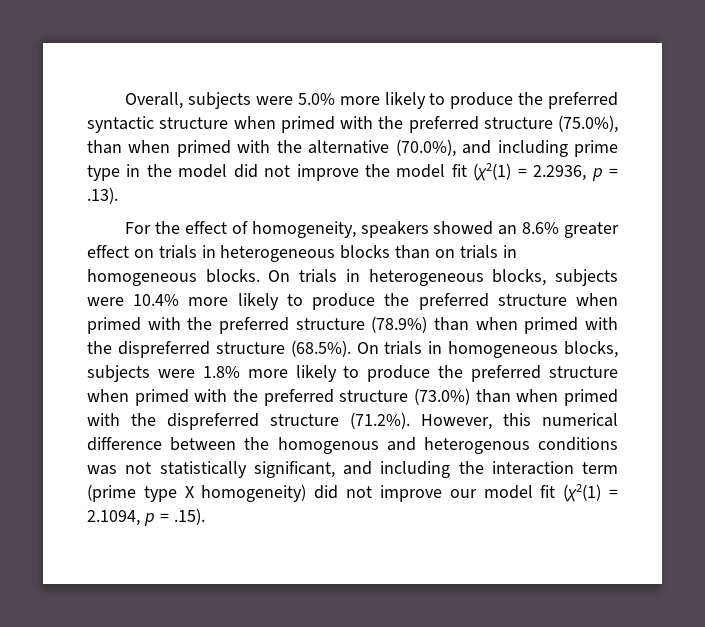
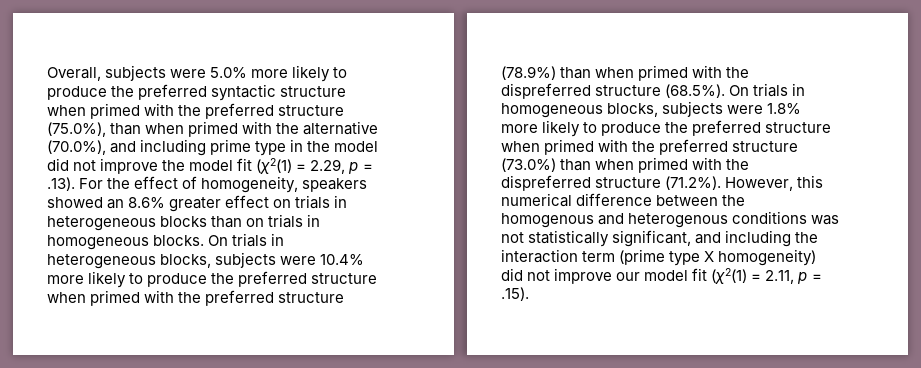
- Overall, subjects were 5.0% more likely to produce the preferred syntactic structure when primed with the preferred structure (75.0%), than when primed with the alternative (70.0%), and including prime type in the model did not improve the model fit (χ2(1) = 2.2936, p = .13).
- For the effect of homogeneity, speakers showed an 8.6% greater effect on trials in heterogeneous blocks than on trials in homogeneous blocks.
+ Overall, subjects were 5.0% more likely to produce the preferred syntactic structure when primed with the preferred structure (75.0%), than when primed with the alternative (70.0%), and including prime type in the model did not improve the model fit (χ2(1) = 2.29, p = .13). For the effect of homogeneity, speakers showed an 8.6% greater effect on trials in heterogeneous blocks than on trials in homogeneous blocks.
- On trials in heterogeneous blocks, subjects were 10.4% more likely to produce the preferred structure when primed with the preferred structure (78.9%) than when primed with the dispreferred structure (68.5%). On trials in homogeneous blocks, subjects were 1.8% more likely to produce the preferred structure when primed with the preferred structure (73.0%) than when primed with the dispreferred structure (71.2%). However, this numerical difference between the homogenous and heterogenous conditions was not statistically significant, and including the interaction term (prime type X homogeneity) did not improve our model fit (χ2(1) = 2.1094, p = .15).
+ On trials in heterogeneous blocks, subjects were 10.4% more likely to produce the preferred structure when primed with the preferred structure (78.9%) than when primed with the dispreferred structure (68.5%). On trials in homogeneous blocks, subjects were 1.8% more likely to produce the preferred structure when primed with the preferred structure (73.0%) than when primed with the dispreferred structure (71.2%). However, this numerical difference between the homogenous and heterogenous conditions was not statistically significant, and including the interaction term (prime type X homogeneity) did not improve our model fit (χ2(1) = 2.11, p = .15).

